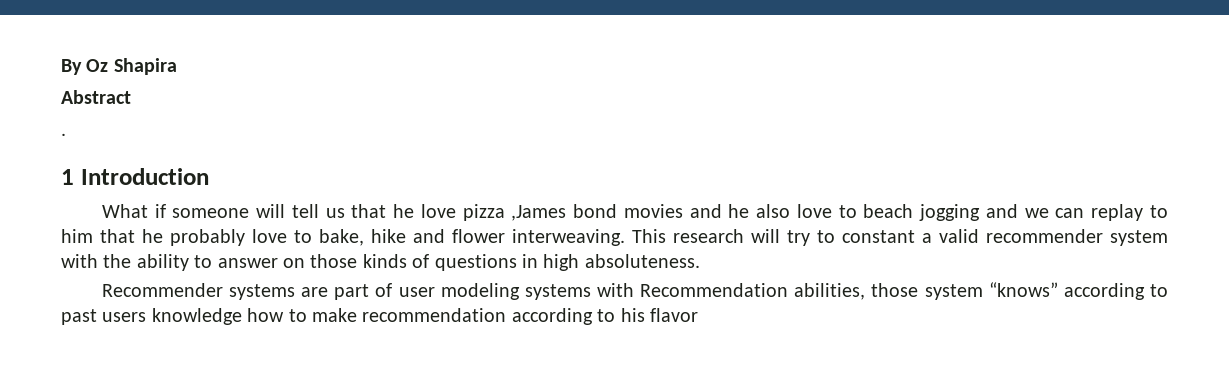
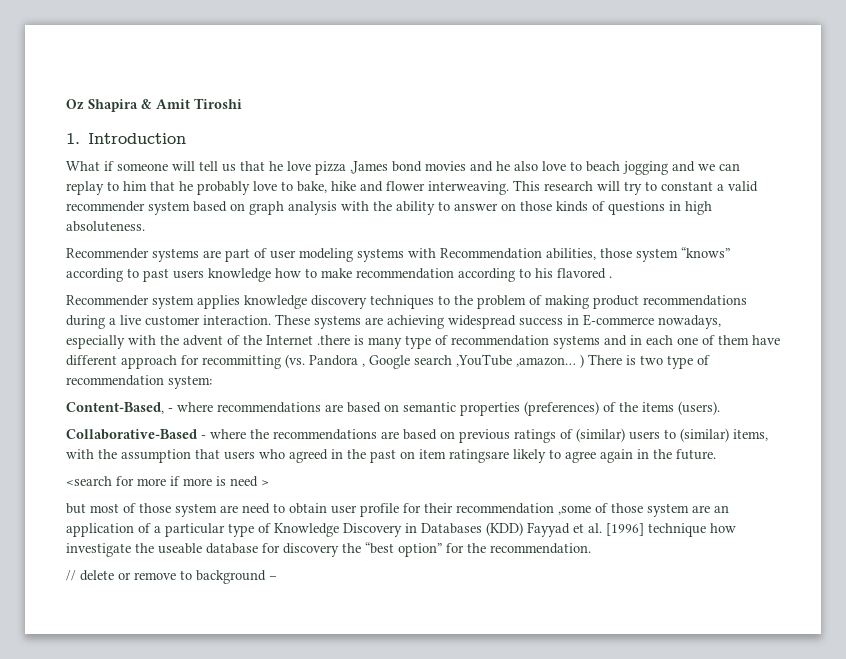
- By Oz Shapira
- Abstract
- .
- 1 Introduction
+ Oz Shapira & Amit Tiroshi
+ 1. Introduction
- This research will try to constant a valid recommender system with the ability to answer on those kinds of questions in high absoluteness.
+ This research will try to constant a valid recommender system based on graph analysis with the ability to answer on those kinds of questions in high absoluteness.
- Recommender systems are part of user modeling systems with Recommendation abilities, those system “knows” according to past users knowledge how to make recommendation according to his flavor
+ Recommender systems are part of user modeling systems with Recommendation abilities, those system “knows” according to past users knowledge how to make recommendation according to his flavored .
+ Recommender system applies knowledge discovery techniques to the problem of making product recommendations during a live customer interaction. These systems are achieving widespread success in E-commerce nowadays, especially with the advent of the Internet .there is many type of recommendation systems and in each one of them have different approach for recommitting (vs. Pandora , Google search ,YouTube ,amazon… ) There is two type of recommendation system:
+ Content-Based, - where recommendations are based on semantic properties (preferences) of the items (users).
+ Collaborative-Based - where the recommendations are based on previous ratings of (similar) users to (similar) items, with the assumption that users who agreed in the past on item ratingsare likely to agree again in the future.
+ <search for more if more is need >
+ but most of those system are need to obtain user profile for their recommendation ,some of those system are an application of a particular type of Knowledge Discovery in Databases (KDD) Fayyad et al. [1996] technique how investigate the useable database for discovery the “best option” for the recommendation.
+ // delete or remove to background –

